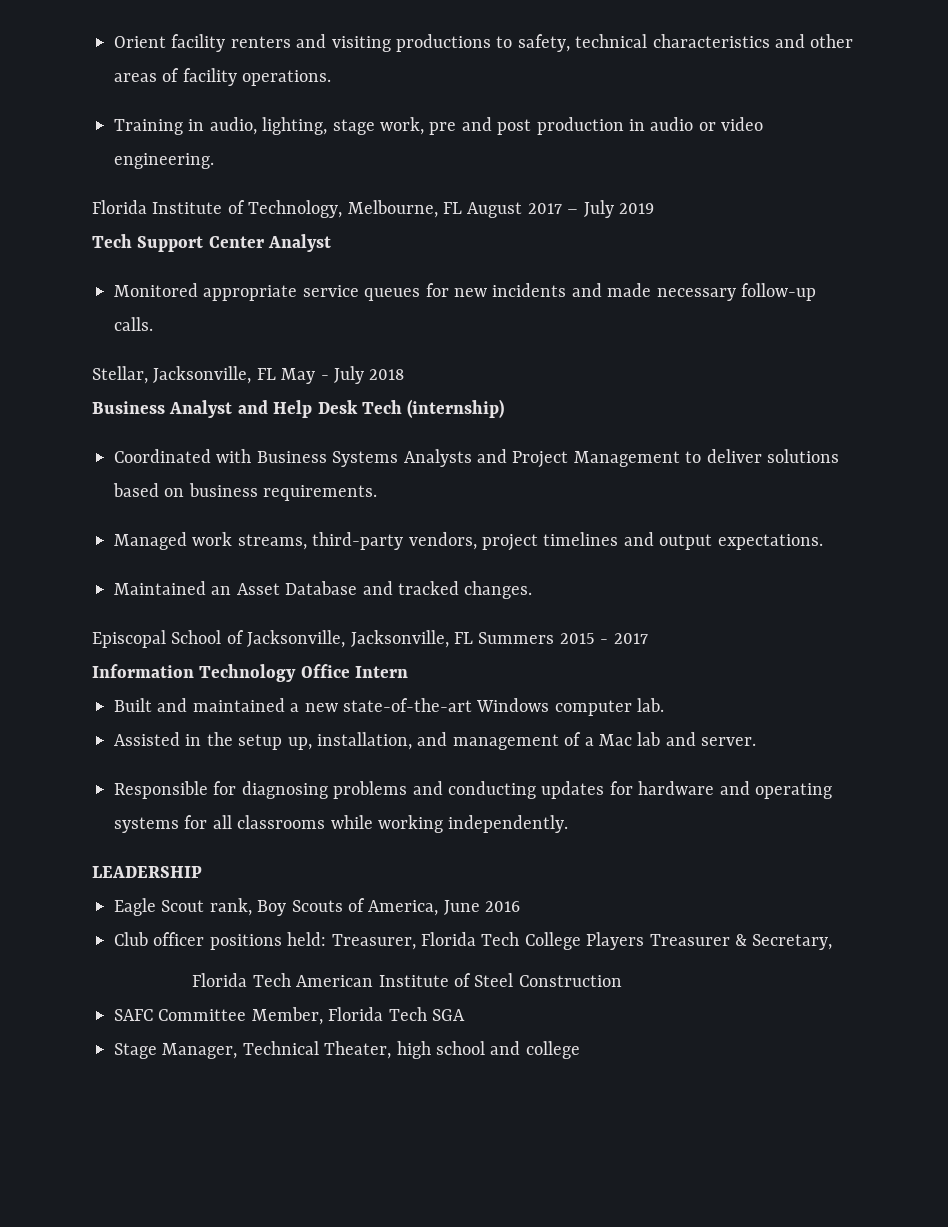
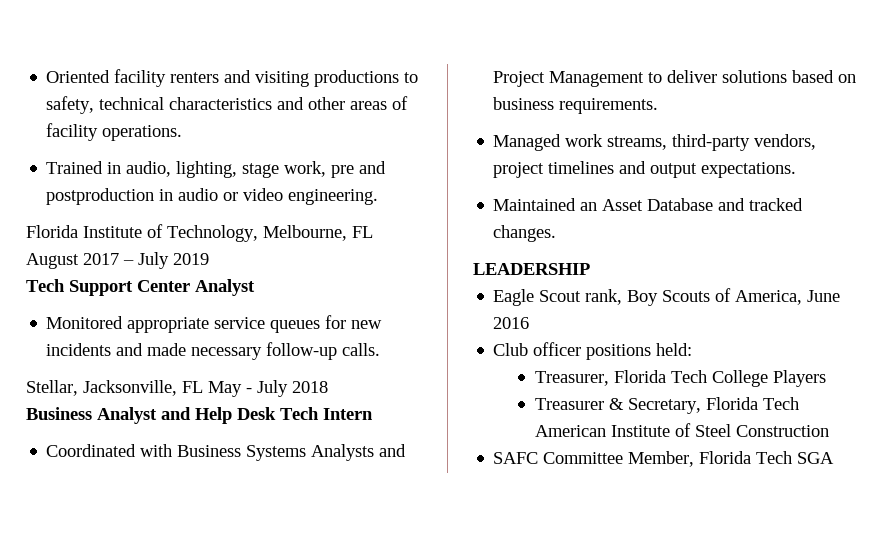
- Orient facility renters and visiting productions to safety, technical characteristics and other areas of facility operations.
+ Oriented facility renters and visiting productions to safety, technical characteristics and other areas of facility operations.
- Training in audio, lighting, stage work, pre and post production in audio or video engineering.
+ Trained in audio, lighting, stage work, pre and postproduction in audio or video engineering.
- Business Analyst and Help Desk Tech (internship)
+ Business Analyst and Help Desk Tech Intern
- Episcopal School of Jacksonville, Jacksonville, FL Summers 2015 - 2017
- Information Technology Office Intern
- Built and maintained a new state-of-the-art Windows computer lab.
- Assisted in the setup up, installation, and management of a Mac lab and server.
- Responsible for diagnosing problems and conducting updates for hardware and operating systems for all classrooms while working independently.
- Club officer positions held: Treasurer, Florida Tech College Players Treasurer & Secretary,
- Florida Tech American Institute of Steel Construction
+ Club officer positions held:
+ Treasurer, Florida Tech College Players
+ Treasurer & Secretary, Florida Tech American Institute of Steel Construction
- Stage Manager, Technical Theater, high school and college

